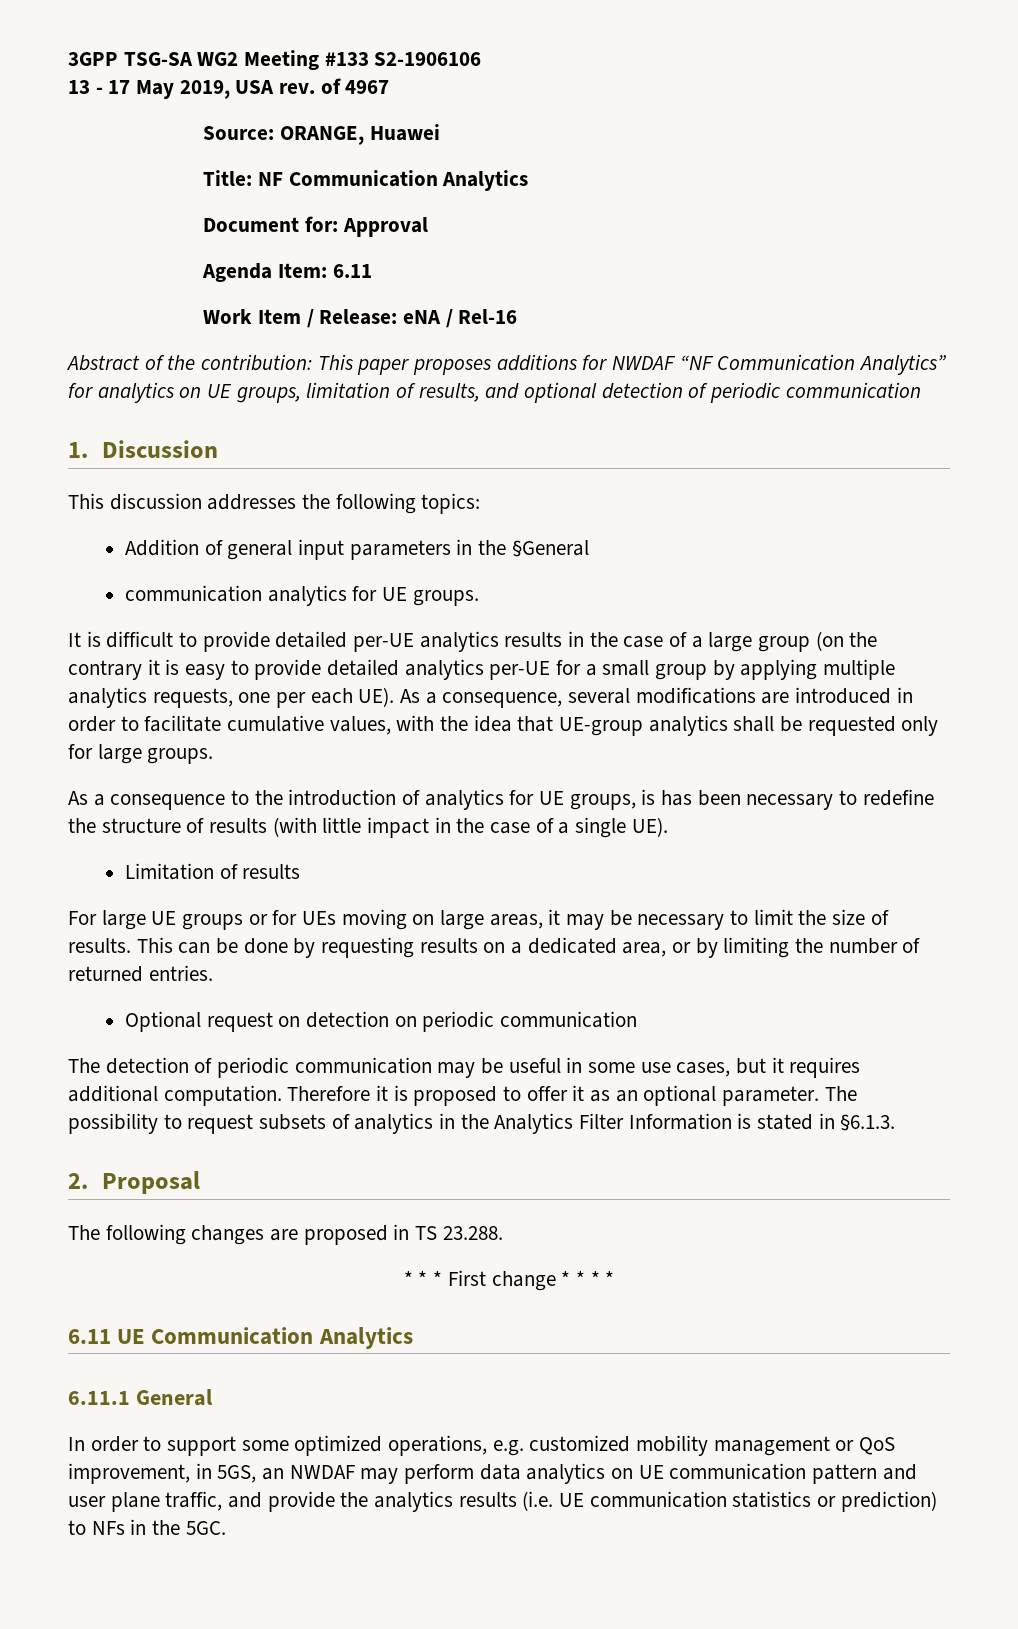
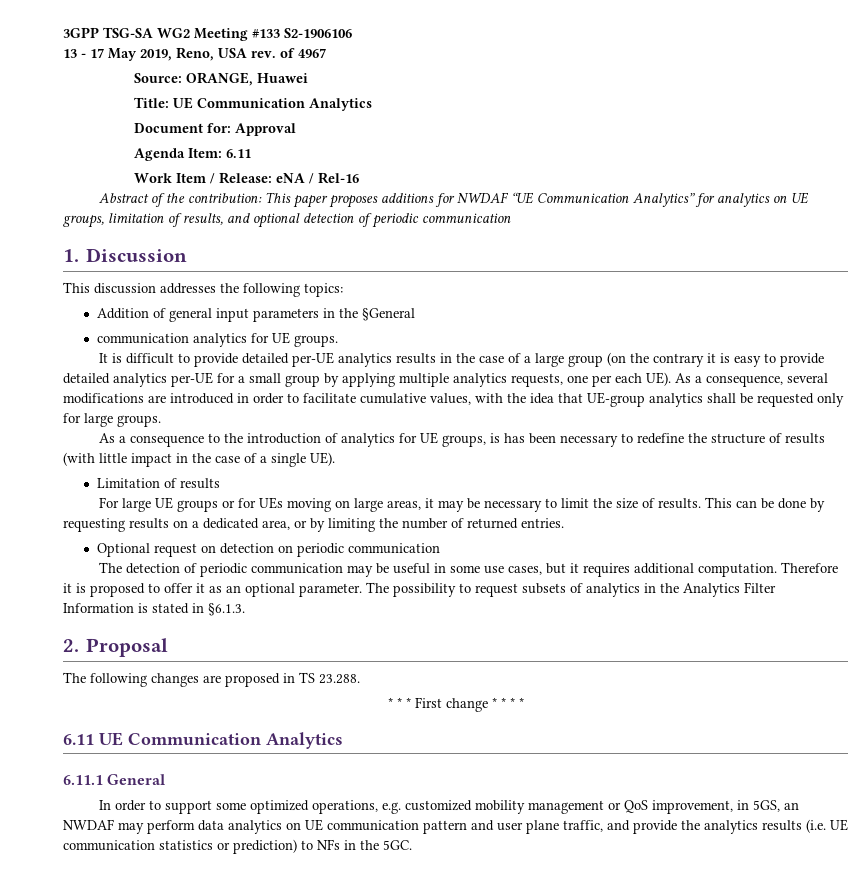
- 13 - 17 May 2019, USA rev. of 4967
+ 13 - 17 May 2019, Reno, USA rev. of 4967
- Title: NF Communication Analytics
+ Title: UE Communication Analytics
- Abstract of the contribution: This paper proposes additions for NWDAF “NF Communication Analytics” for analytics on UE groups, limitation of results, and optional detection of periodic communication
+ Abstract of the contribution: This paper proposes additions for NWDAF “UE Communication Analytics” for analytics on UE groups, limitation of results, and optional detection of periodic communication

